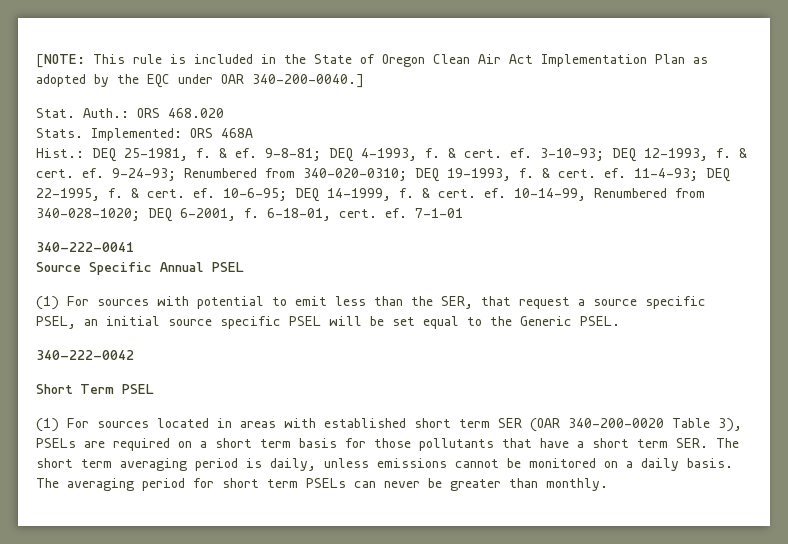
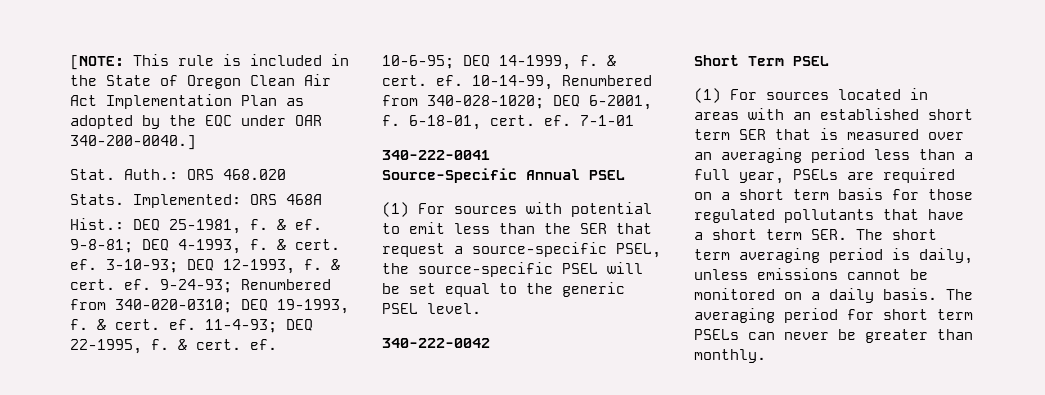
- Source Specific Annual PSEL
+ Source-Specific Annual PSEL
- (1) For sources with potential to emit less than the SER, that request a source specific PSEL, an initial source specific PSEL will be set equal to the Generic PSEL.
+ (1) For sources with potential to emit less than the SER that request a source-specific PSEL, the source-specific PSEL will be set equal to the generic PSEL level.
- (1) For sources located in areas with established short term SER (OAR 340-200-0020 Table 3), PSELs are required on a short term basis for those pollutants that have a short term SER. The short term averaging period is daily, unless emissions cannot be monitored on a daily basis.
+ (1) For sources located in areas with an established short term SER that is measured over an averaging period less than a full year, PSELs are required on a short term basis for those regulated pollutants that have a short term SER. The short term averaging period is daily, unless emissions cannot be monitored on a daily basis.

